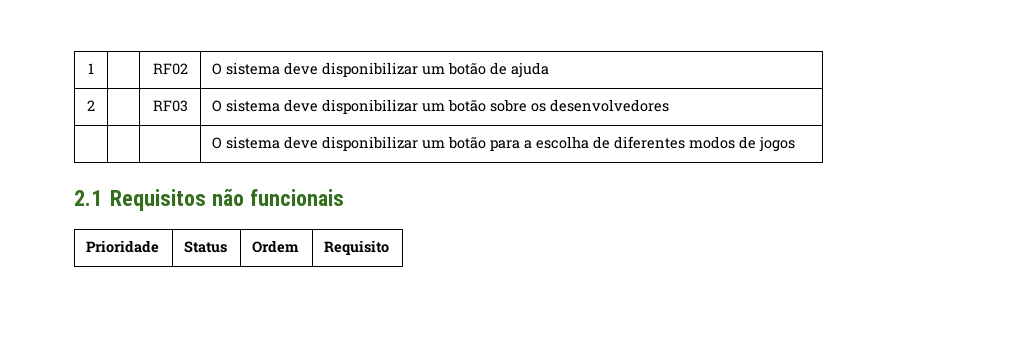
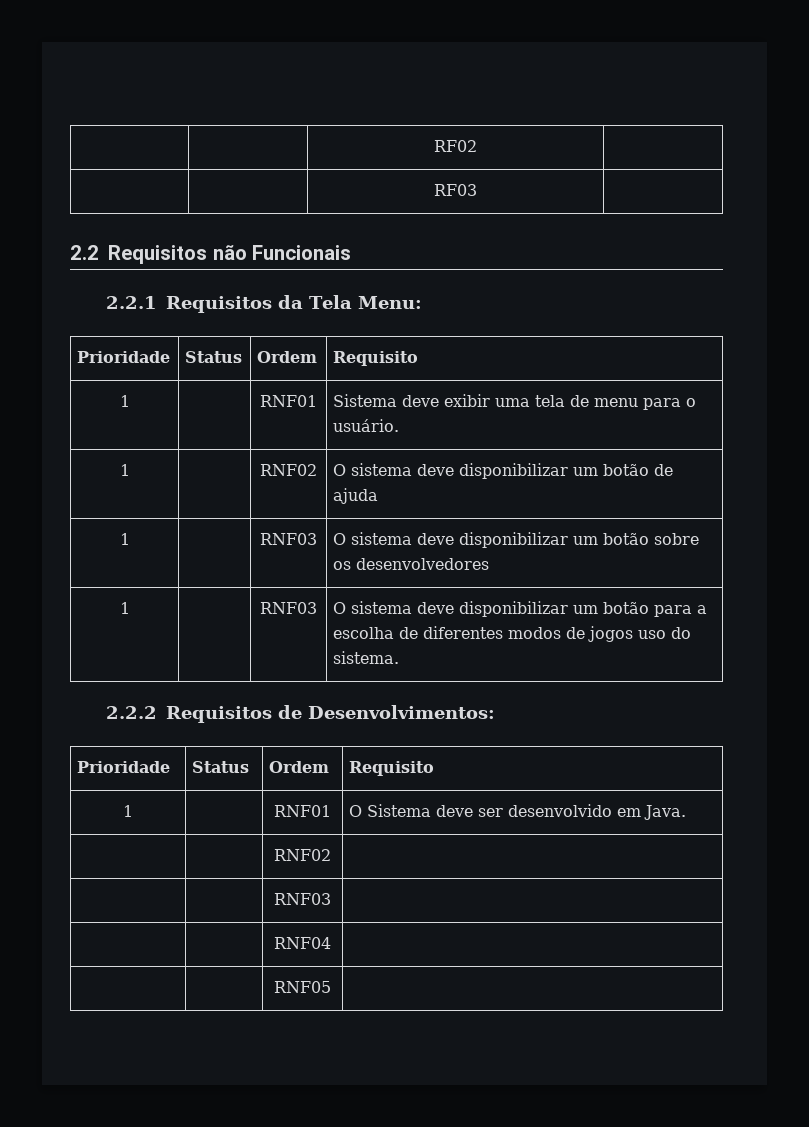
- 1 | | RF02 | O sistema deve disponibilizar um botão de ajuda
+ | | RF02 |
+ | | RF03 |
+ 2.2 Requisitos não Funcionais
+ 2.2.1 Requisitos da Tela Menu:
+ Prioridade | Status | Ordem | Requisito
+ 1 | | RNF01 | Sistema deve exibir uma tela de menu para o usuário.
+ 1 | | RNF02 | O sistema deve disponibilizar um botão de ajuda
- 2 | | RF03 | O sistema deve disponibilizar um botão sobre os desenvolvedores
+ 1 | | RNF03 | O sistema deve disponibilizar um botão sobre os desenvolvedores
- | | | O sistema deve disponibilizar um botão para a escolha de diferentes modos de jogos
- 2.1 Requisitos não funcionais
+ 1 | | RNF03 | O sistema deve disponibilizar um botão para a escolha de diferentes modos de jogos uso do sistema.
+ 2.2.2 Requisitos de Desenvolvimentos:
  Prioridade | Status | Ordem | Requisito
+ 1 | | RNF01 | O Sistema deve ser desenvolvido em Java.
+ | | RNF02 |
+ | | RNF03 |
+ | | RNF04 |
+ | | RNF05 |

